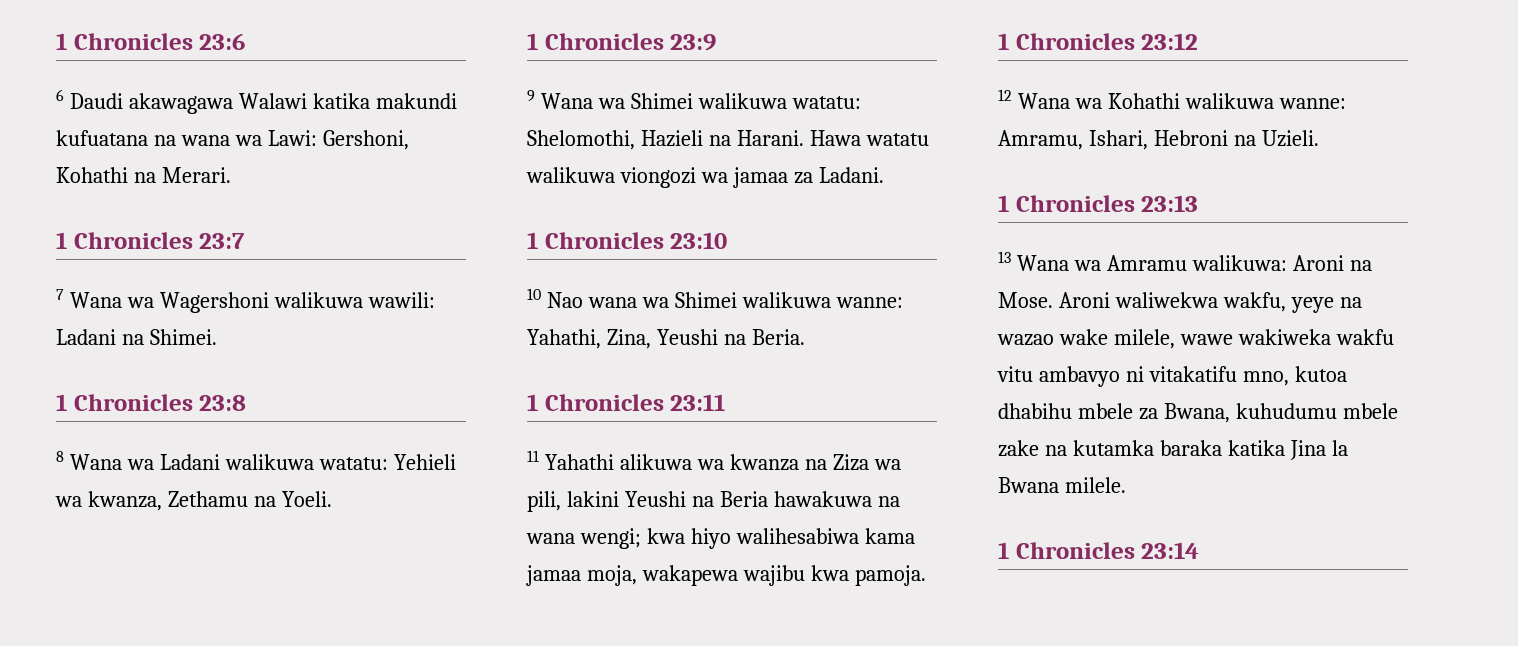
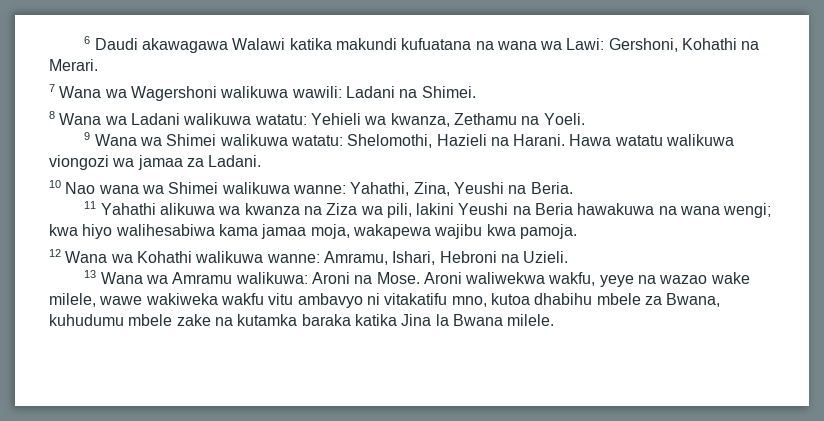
- 1 Chronicles 23:6
- 1 Chronicles 23:7
- 1 Chronicles 23:8
- 1 Chronicles 23:9
- 1 Chronicles 23:10
- 1 Chronicles 23:11
- 1 Chronicles 23:12
- 1 Chronicles 23:13
- 1 Chronicles 23:14

